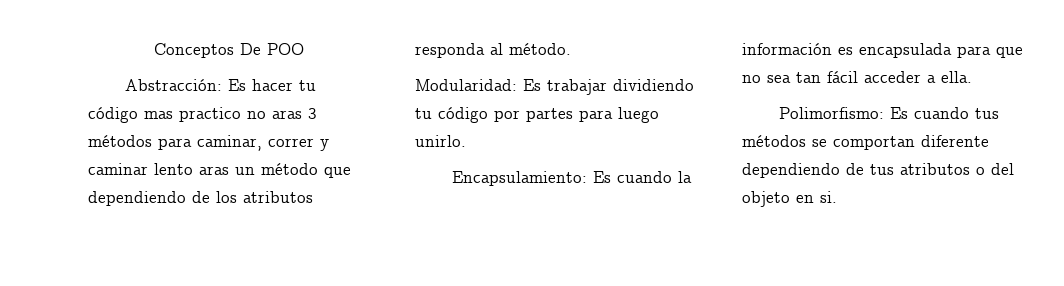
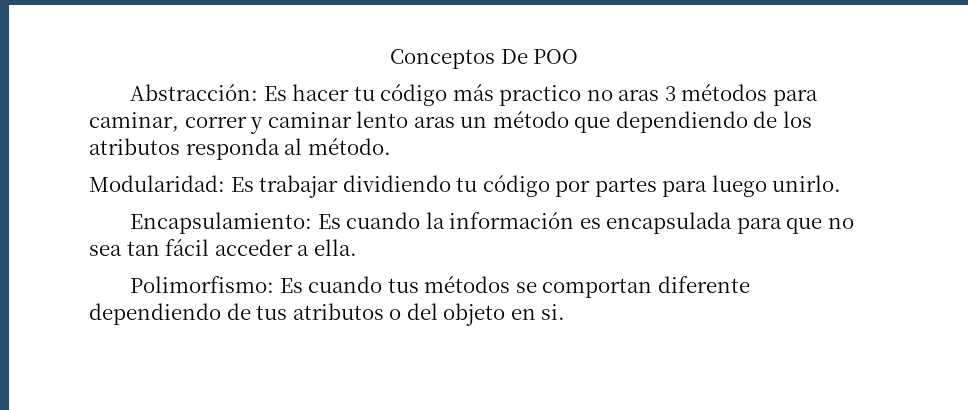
- Abstracción: Es hacer tu código mas practico no aras 3 métodos para caminar, correr y caminar lento aras un método que dependiendo de los atributos responda al método.
+ Abstracción: Es hacer tu código más practico no aras 3 métodos para caminar, correr y caminar lento aras un método que dependiendo de los atributos responda al método.

